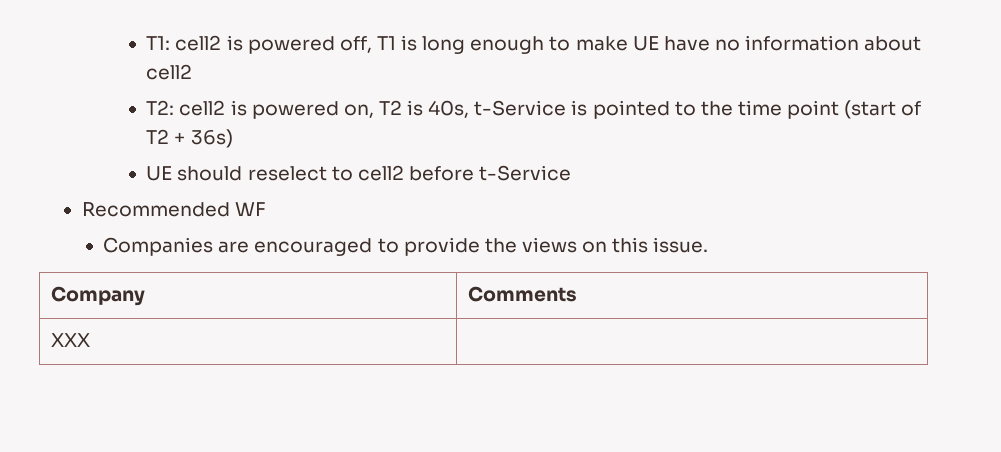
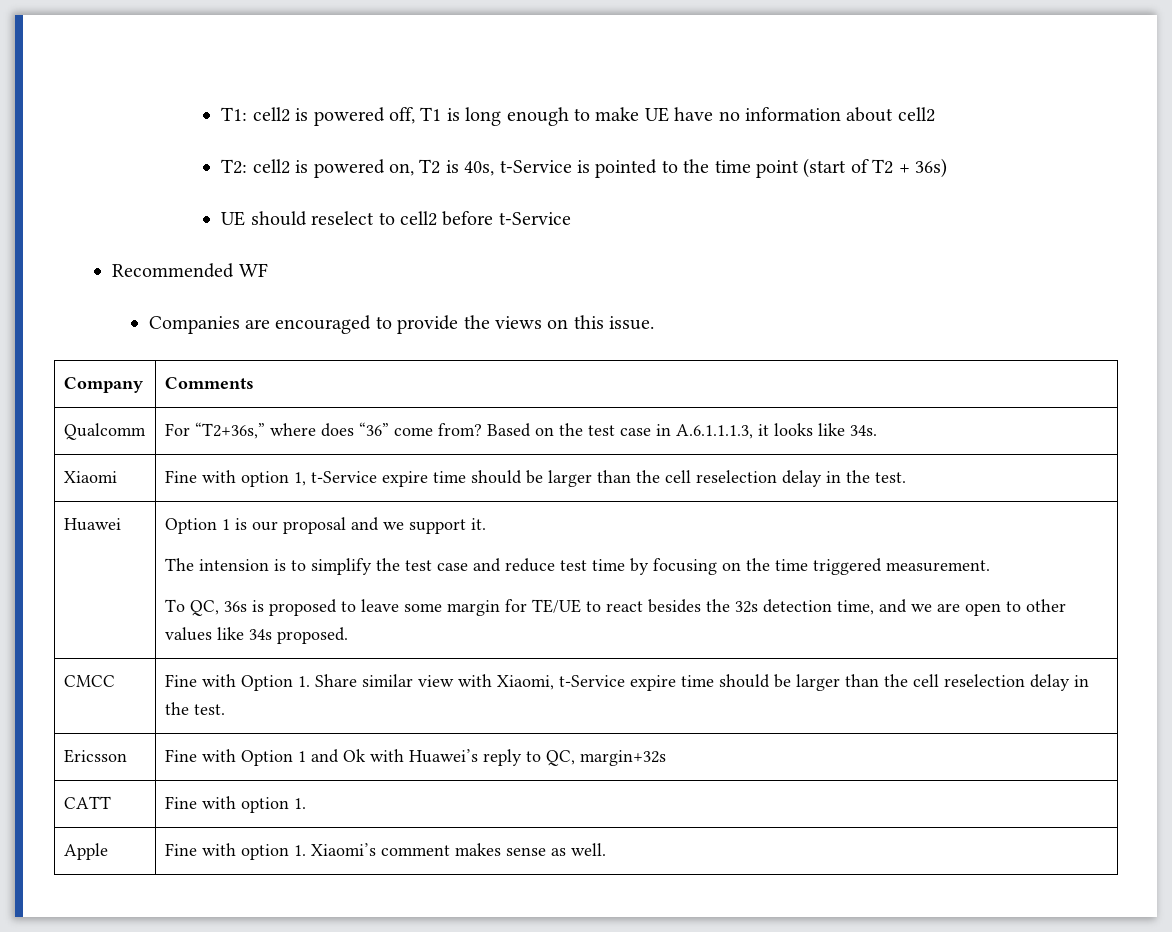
- XXX |
+ Qualcomm | For “T2+36s,” where does “36” come from? Based on the test case in A.6.1.1.1.3, it looks like 34s.
+ Xiaomi | Fine with option 1, t-Service expire time should be larger than the cell reselection delay in the test.
+ Huawei | Option 1 is our proposal and we support it.
+ The intension is to simplify the test case and reduce test time by focusing on the time triggered measurement.
+ To QC, 36s is proposed to leave some margin for TE/UE to react besides the 32s detection time, and we are open to other values like 34s proposed.
+ CMCC | Fine with Option 1. Share similar view with Xiaomi, t-Service expire time should be larger than the cell reselection delay in the test.
+ Ericsson | Fine with Option 1 and Ok with Huawei’s reply to QC, margin+32s
+ CATT | Fine with option 1.
+ Apple | Fine with option 1. Xiaomi’s comment makes sense as well.

